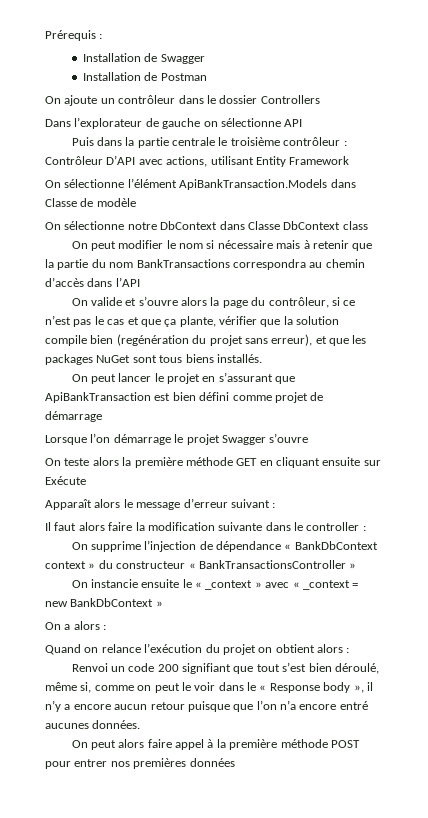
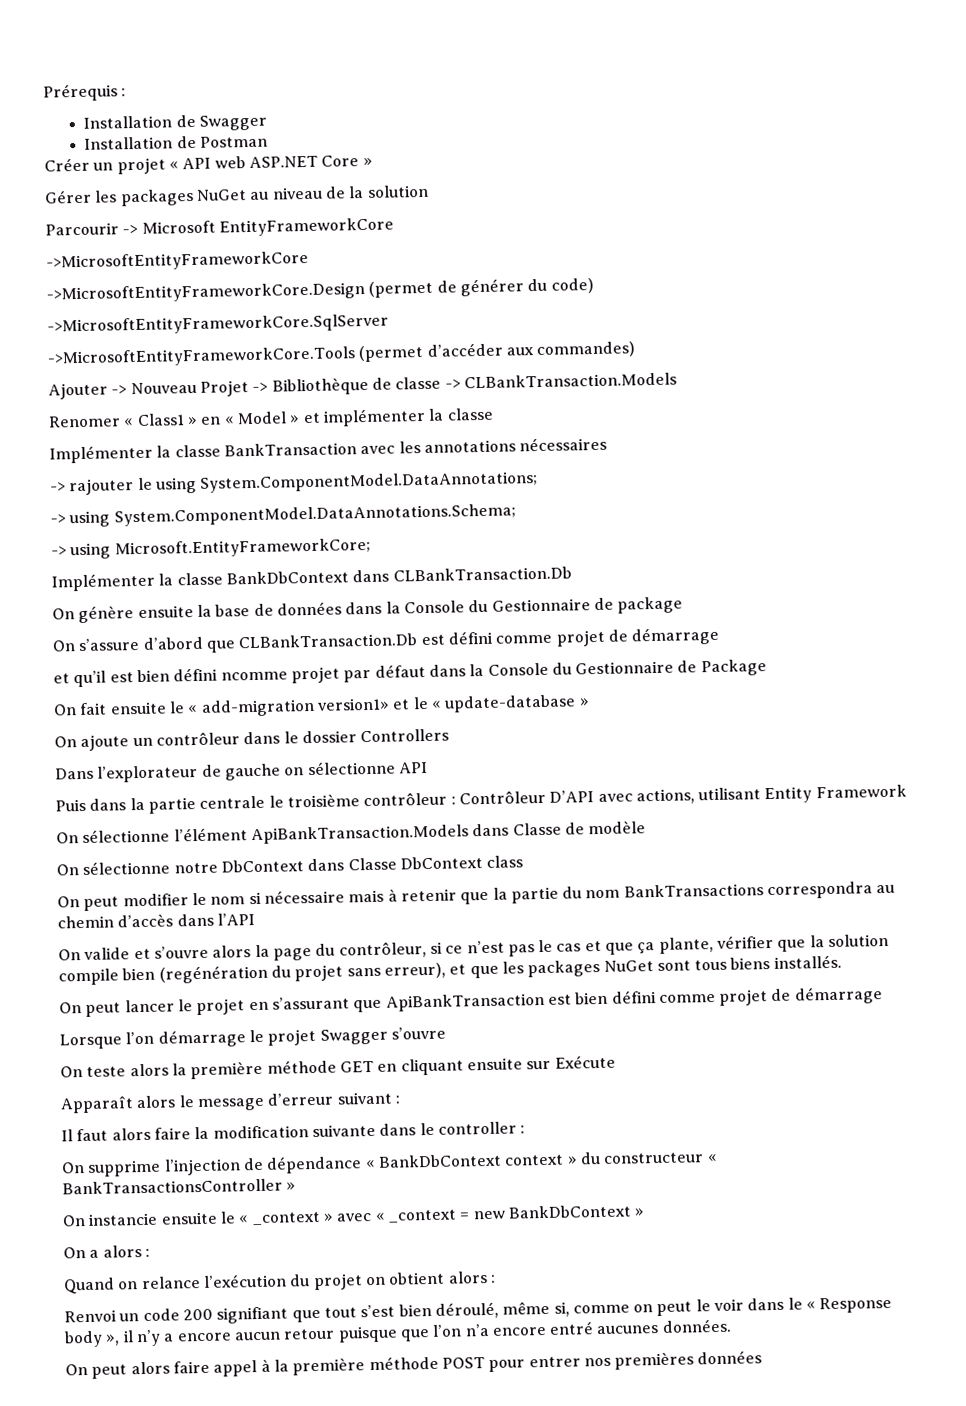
+ Créer un projet « API web ASP.NET Core »
+ Gérer les packages NuGet au niveau de la solution
+ Parcourir -> Microsoft EntityFrameworkCore
+ ->MicrosoftEntityFrameworkCore
+ ->MicrosoftEntityFrameworkCore.Design (permet de générer du code)
+ ->MicrosoftEntityFrameworkCore.SqlServer
+ ->MicrosoftEntityFrameworkCore.Tools (permet d’accéder aux commandes)
+ Ajouter -> Nouveau Projet -> Bibliothèque de classe -> CLBankTransaction.Models
+ Renomer « Class1 » en « Model » et implémenter la classe
+ Implémenter la classe BankTransaction avec les annotations nécessaires
+ -> rajouter le using System.ComponentModel.DataAnnotations;
+ -> using System.ComponentModel.DataAnnotations.Schema;
+ -> using Microsoft.EntityFrameworkCore;
+ Implémenter la classe BankDbContext dans CLBankTransaction.Db
+ On génère ensuite la base de données dans la Console du Gestionnaire de package
+ On s’assure d’abord que CLBankTransaction.Db est défini comme projet de démarrage
+ et qu’il est bien défini ncomme projet par défaut dans la Console du Gestionnaire de Package
+ On fait ensuite le « add-migration version1» et le « update-database »

